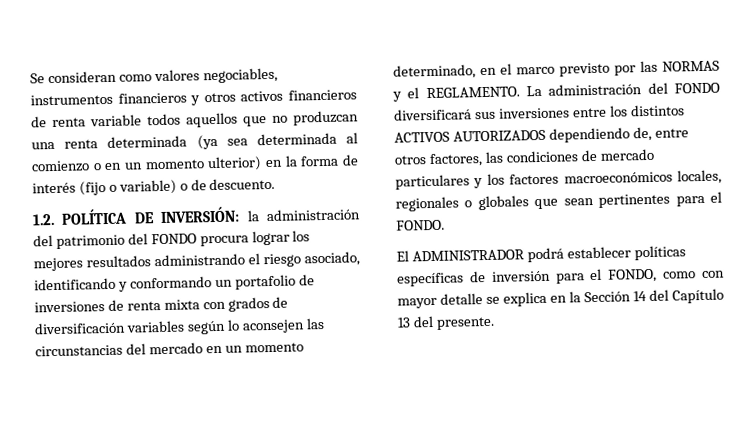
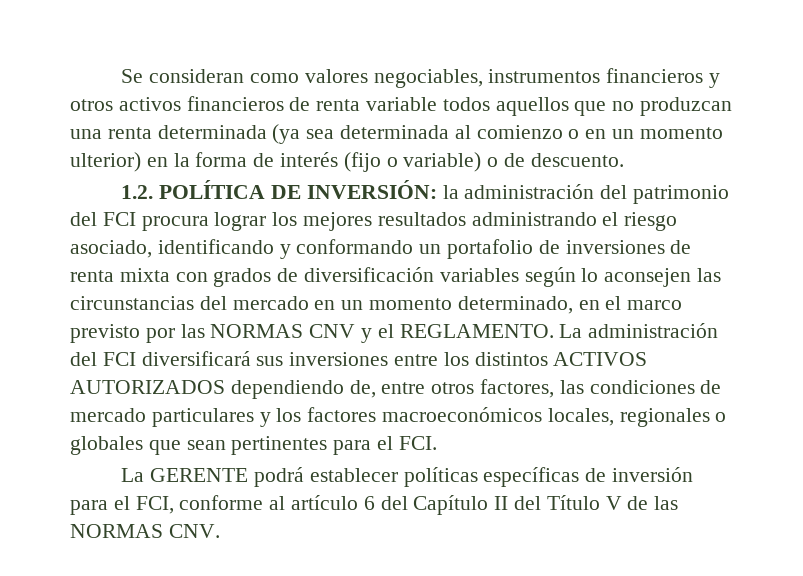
- 1.2. POLÍTICA DE INVERSIÓN: la administración del patrimonio del FONDO procura lograr los mejores resultados administrando el riesgo asociado, identificando y conformando un portafolio de inversiones de renta mixta con grados de diversificación variables según lo aconsejen las circunstancias del mercado en un momento determinado, en el marco previsto por las NORMAS y el REGLAMENTO.
+ 1.2. POLÍTICA DE INVERSIÓN: la administración del patrimonio del FCI procura lograr los mejores resultados administrando el riesgo asociado, identificando y conformando un portafolio de inversiones de renta mixta con grados de diversificación variables según lo aconsejen las circunstancias del mercado en un momento determinado, en el marco previsto por las NORMAS CNV y el REGLAMENTO.
- La administración del FONDO diversificará sus inversiones entre los distintos ACTIVOS AUTORIZADOS dependiendo de, entre otros factores, las condiciones de mercado particulares y los factores macroeconómicos locales, regionales o globales que sean pertinentes para el FONDO.
- El ADMINISTRADOR podrá establecer políticas específicas de inversión para el FONDO, como con mayor detalle se explica en la Sección 14 del Capítulo 13 del presente.
+ La administración del FCI diversificará sus inversiones entre los distintos ACTIVOS AUTORIZADOS dependiendo de, entre otros factores, las condiciones de mercado particulares y los factores macroeconómicos locales, regionales o globales que sean pertinentes para el FCI.
+ La GERENTE podrá establecer políticas específicas de inversión para el FCI, conforme al artículo 6 del Capítulo II del Título V de las NORMAS CNV.

